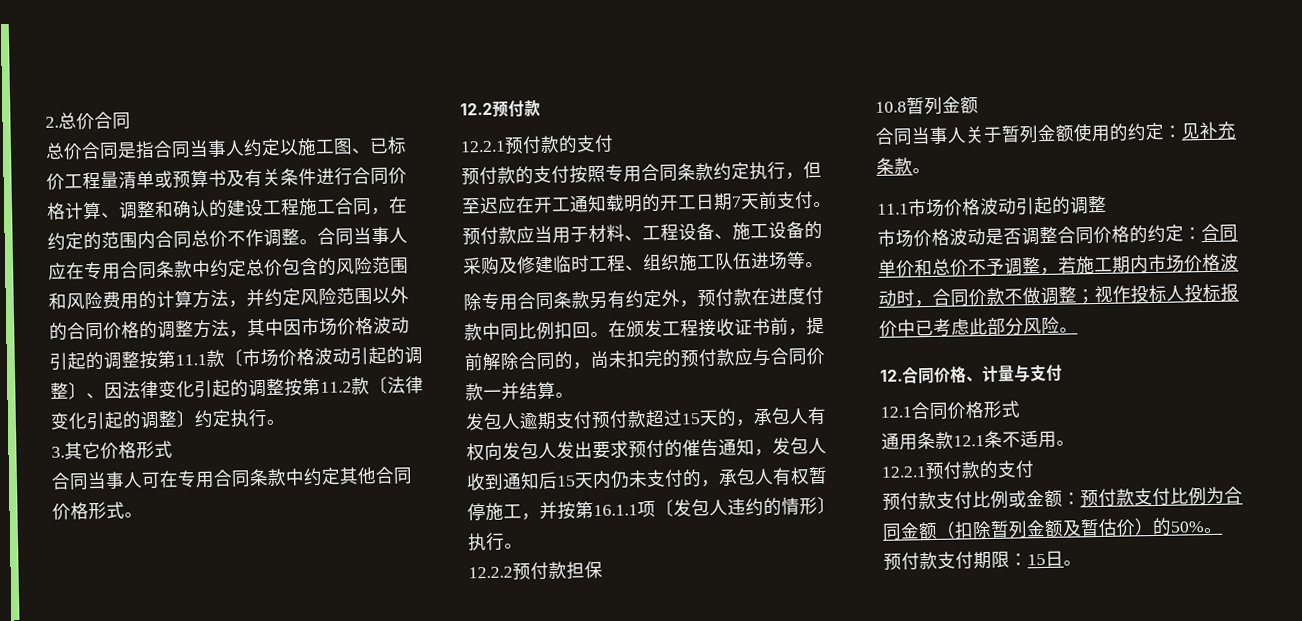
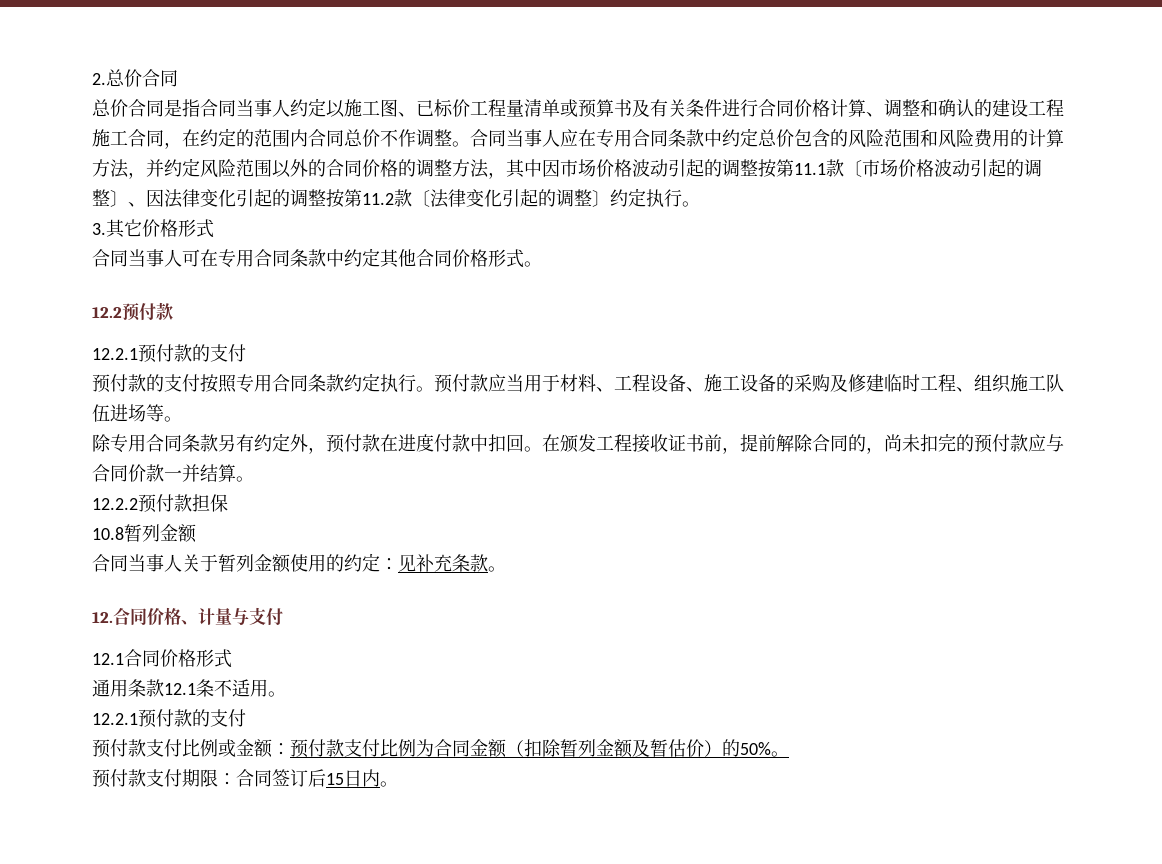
- 预付款的支付按照专用合同条款约定执行，但至迟应在开工通知载明的开工日期7天前支付。
+ 预付款的支付按照专用合同条款约定执行。
- 除专用合同条款另有约定外，预付款在进度付款中同比例扣回。
+ 除专用合同条款另有约定外，预付款在进度付款中扣回。
- 发包人逾期支付预付款超过15天的，承包人有权向发包人发出要求预付的催告通知，发包人收到通知后15天内仍未支付的，承包人有权暂停施工，并按第16.1.1项〔发包人违约的情形〕执行。
- 11.1市场价格波动引起的调整
- 市场价格波动是否调整合同价格的约定：合同单价和总价不予调整，若施工期内市场价格波动时，合同价款不做调整；视作投标人投标报价中已考虑此部分风险。
- 预付款支付期限：15日。
+ 预付款支付期限：合同签订后15日内。

